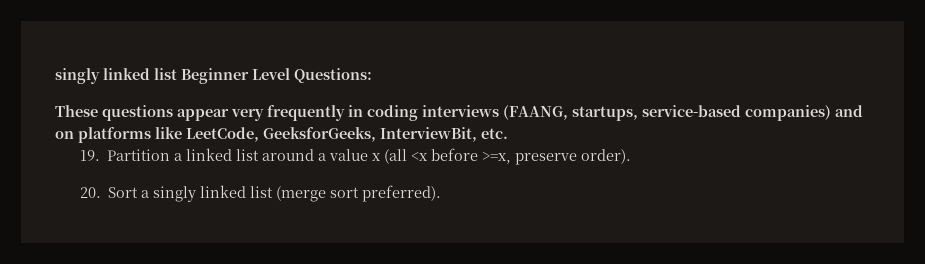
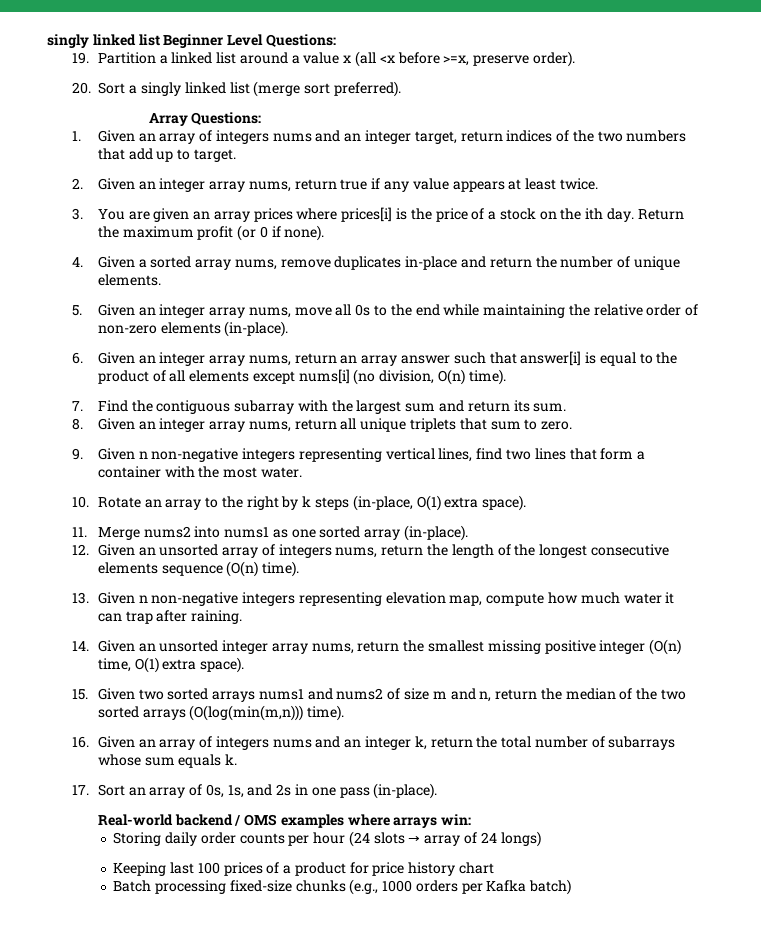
- These questions appear very frequently in coding interviews (FAANG, startups, service-based companies) and on platforms like LeetCode, GeeksforGeeks, InterviewBit, etc.
+ Array Questions:
+ 1. Given an array of integers nums and an integer target, return indices of the two numbers that add up to target.
+ 2. Given an integer array nums, return true if any value appears at least twice.
+ 3. You are given an array prices where prices[i] is the price of a stock on the ith day. Return the maximum profit (or 0 if none).
+ 4. Given a sorted array nums, remove duplicates in-place and return the number of unique elements.
+ 5. Given an integer array nums, move all 0s to the end while maintaining the relative order of non-zero elements (in-place).
+ 6. Given an integer array nums, return an array answer such that answer[i] is equal to the product of all elements except nums[i] (no division, O(n) time).
+ 7. Find the contiguous subarray with the largest sum and return its sum.
+ 8. Given an integer array nums, return all unique triplets that sum to zero.
+ 9. Given n non-negative integers representing vertical lines, find two lines that form a container with the most water.
+ 10. Rotate an array to the right by k steps (in-place, O(1) extra space).
+ 11. Merge nums2 into nums1 as one sorted array (in-place).
+ 12. Given an unsorted array of integers nums, return the length of the longest consecutive elements sequence (O(n) time).
+ 13. Given n non-negative integers representing elevation map, compute how much water it can trap after raining.
+ 14. Given an unsorted integer array nums, return the smallest missing positive integer (O(n) time, O(1) extra space).
+ 15. Given two sorted arrays nums1 and nums2 of size m and n, return the median of the two sorted arrays (O(log(min(m,n))) time).
+ 16. Given an array of integers nums and an integer k, return the total number of subarrays whose sum equals k.
+ 17. Sort an array of 0s, 1s, and 2s in one pass (in-place).
+ Real-world backend / OMS examples where arrays win:
+ Storing daily order counts per hour (24 slots → array of 24 longs)
+ Keeping last 100 prices of a product for price history chart
+ Batch processing fixed-size chunks (e.g., 1000 orders per Kafka batch)

